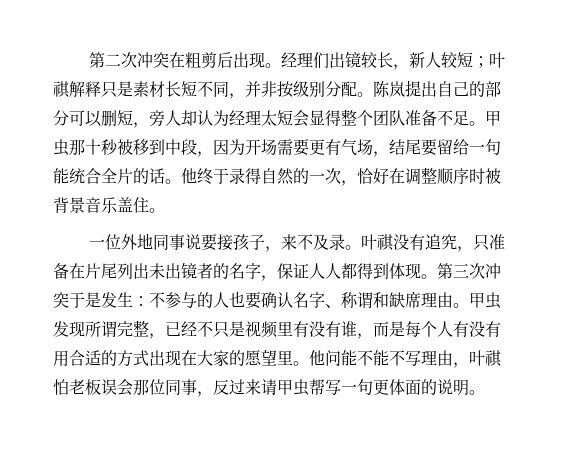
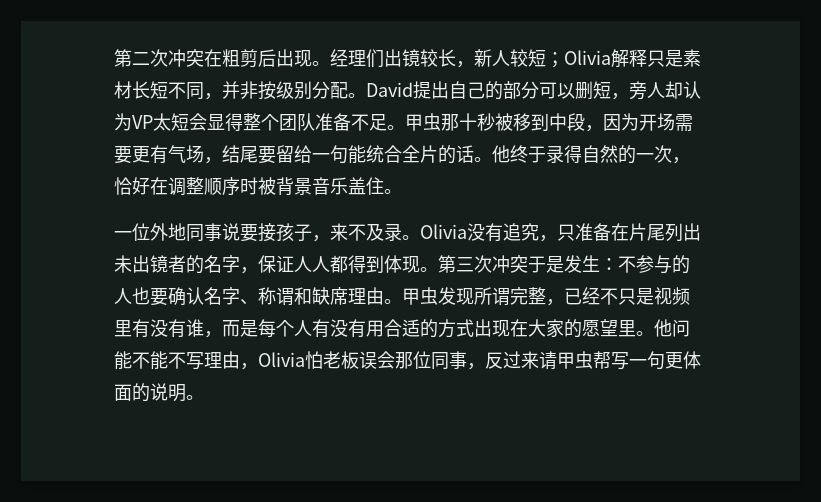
- 经理们出镜较长，新人较短；叶祺解释只是素材长短不同，并非按级别分配。
+ 经理们出镜较长，新人较短；Olivia解释只是素材长短不同，并非按级别分配。
- 陈岚提出自己的部分可以删短，旁人却认为经理太短会显得整个团队准备不足。
+ David提出自己的部分可以删短，旁人却认为VP太短会显得整个团队准备不足。
- 叶祺没有追究，只准备在片尾列出未出镜者的名字，保证人人都得到体现。
+ Olivia没有追究，只准备在片尾列出未出镜者的名字，保证人人都得到体现。
- 他问能不能不写理由，叶祺怕老板误会那位同事，反过来请甲虫帮写一句更体面的说明。
+ 他问能不能不写理由，Olivia怕老板误会那位同事，反过来请甲虫帮写一句更体面的说明。

